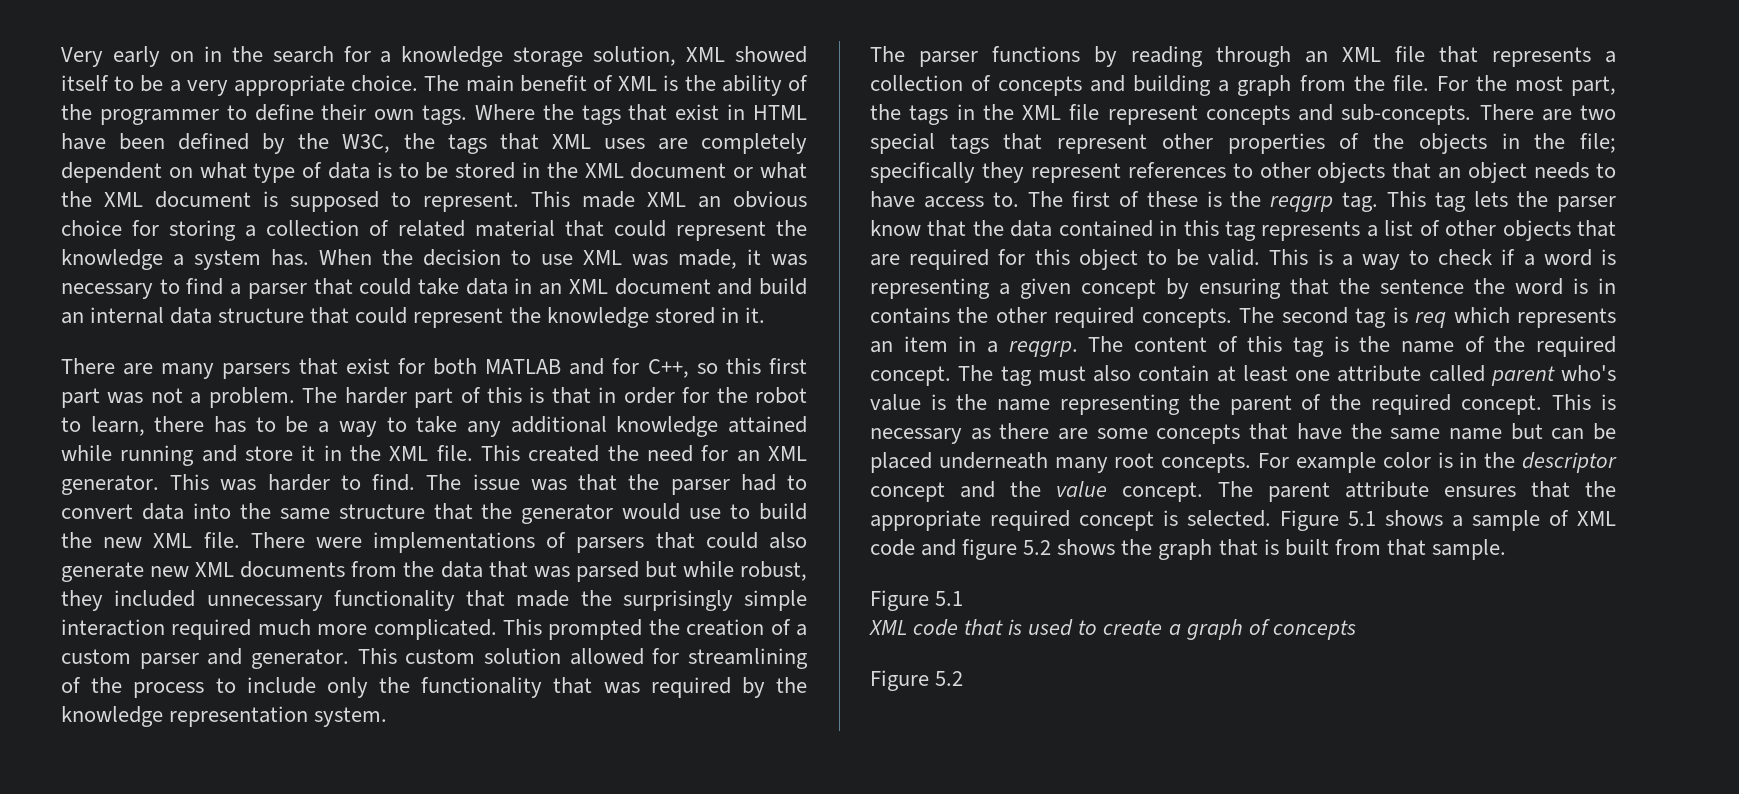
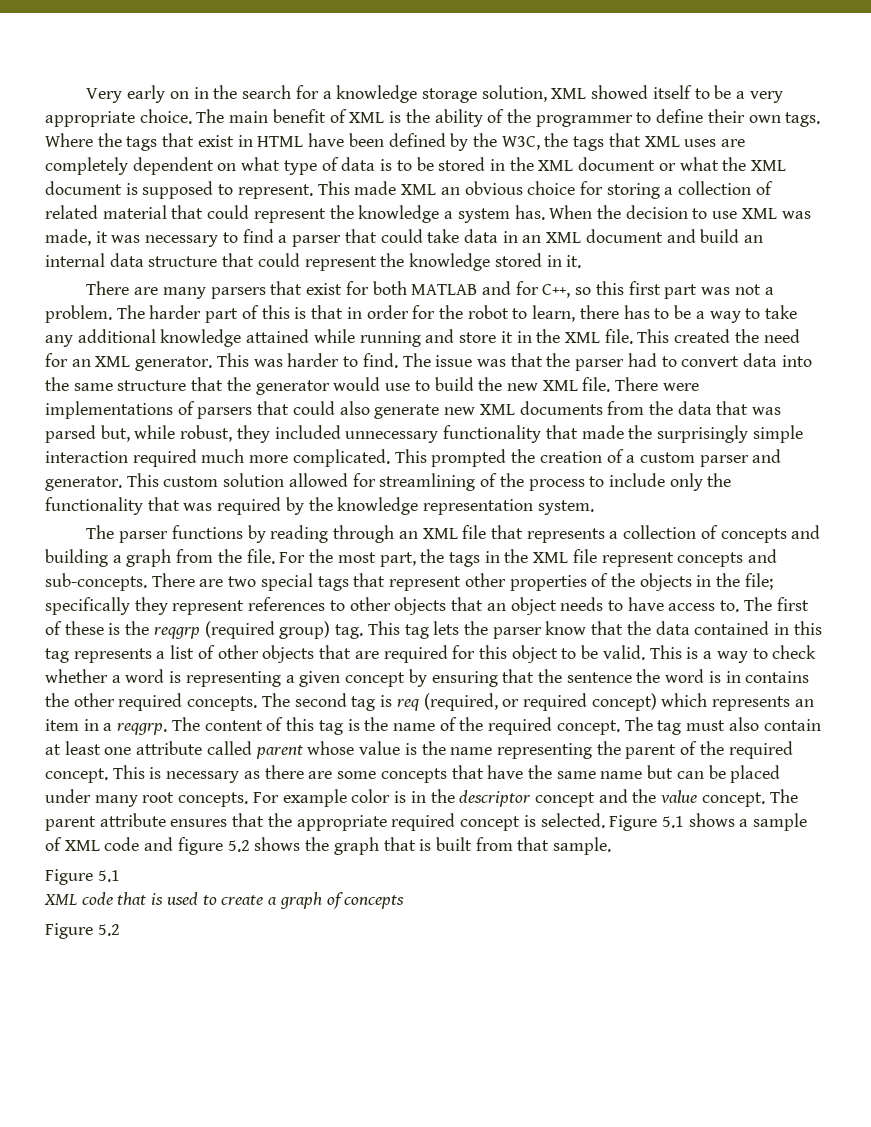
- There were implementations of parsers that could also generate new XML documents from the data that was parsed but while robust, they included unnecessary functionality that made the surprisingly simple interaction required much more complicated.
+ There were implementations of parsers that could also generate new XML documents from the data that was parsed but, while robust, they included unnecessary functionality that made the surprisingly simple interaction required much more complicated.
- The first of these is the reqgrp tag.
+ The first of these is the reqgrp (required group) tag.
- This is a way to check if a word is representing a given concept by ensuring that the sentence the word is in contains the other required concepts.
+ This is a way to check whether a word is representing a given concept by ensuring that the sentence the word is in contains the other required concepts.
- The second tag is req which represents an item in a reqgrp.
+ The second tag is req (required, or required concept) which represents an item in a reqgrp.
- The tag must also contain at least one attribute called parent who's value is the name representing the parent of the required concept.
+ The tag must also contain at least one attribute called parent whose value is the name representing the parent of the required concept.
- This is necessary as there are some concepts that have the same name but can be placed underneath many root concepts.
+ This is necessary as there are some concepts that have the same name but can be placed under many root concepts.

